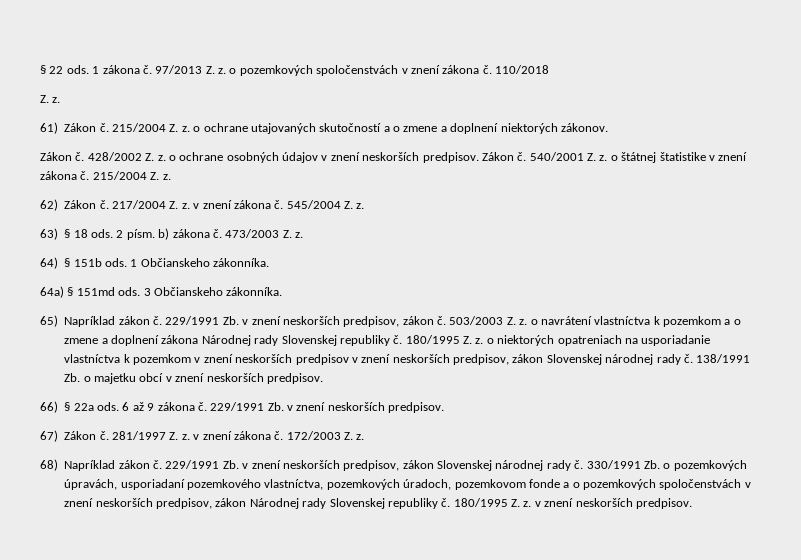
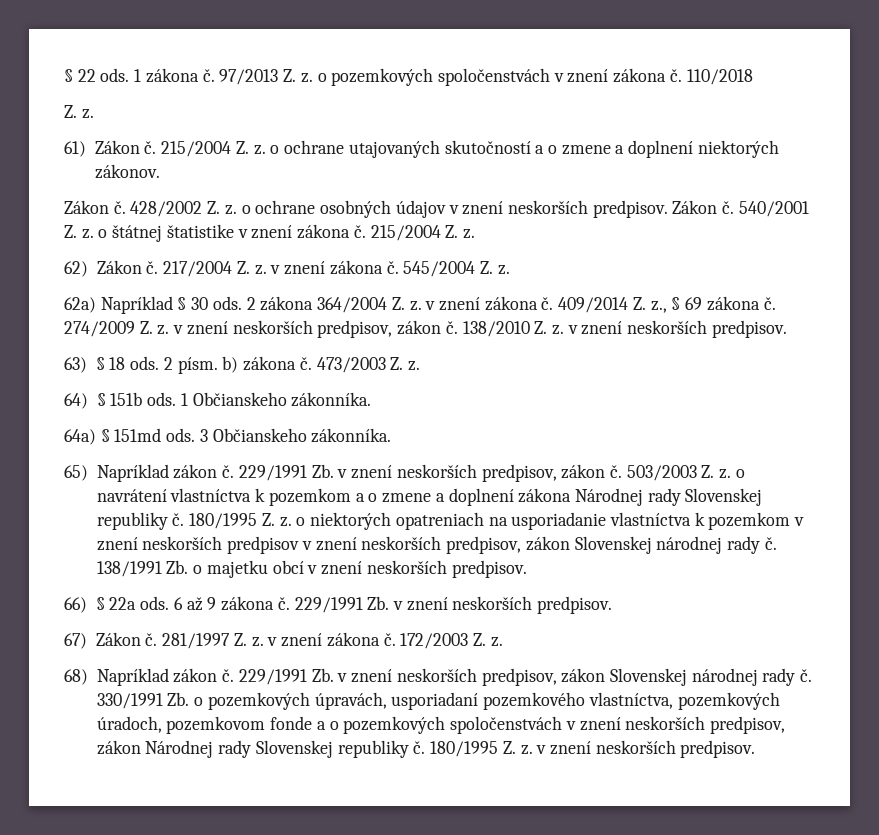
+ 62a) Napríklad § 30 ods. 2 zákona 364/2004 Z. z. v znení zákona č. 409/2014 Z. z., § 69 zákona č. 274/2009 Z. z. v znení neskorších predpisov, zákon č. 138/2010 Z. z. v znení neskorších predpisov.

